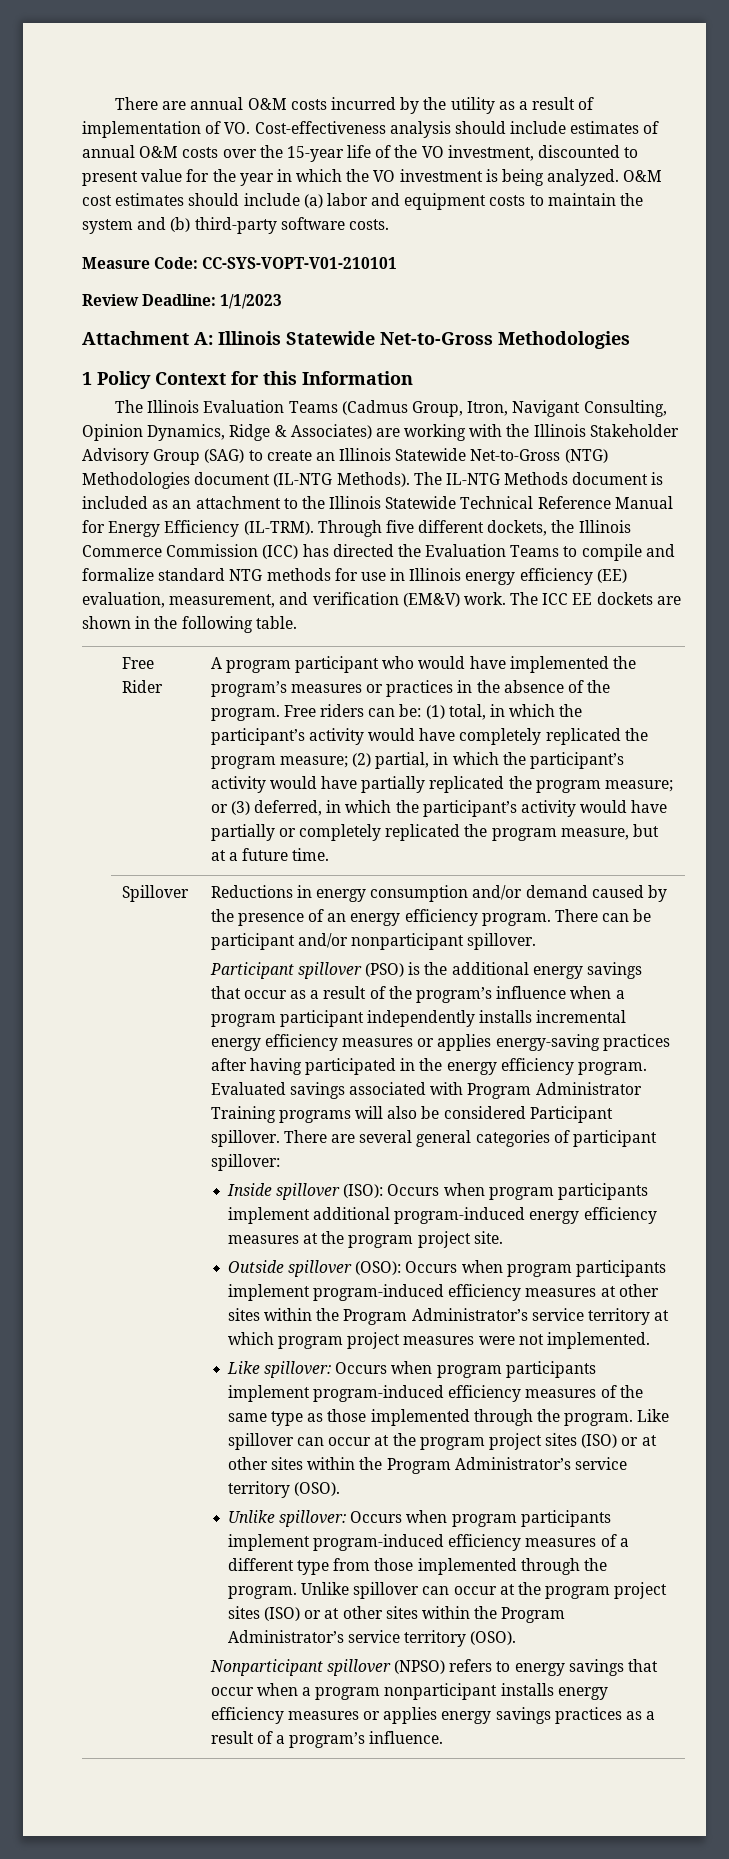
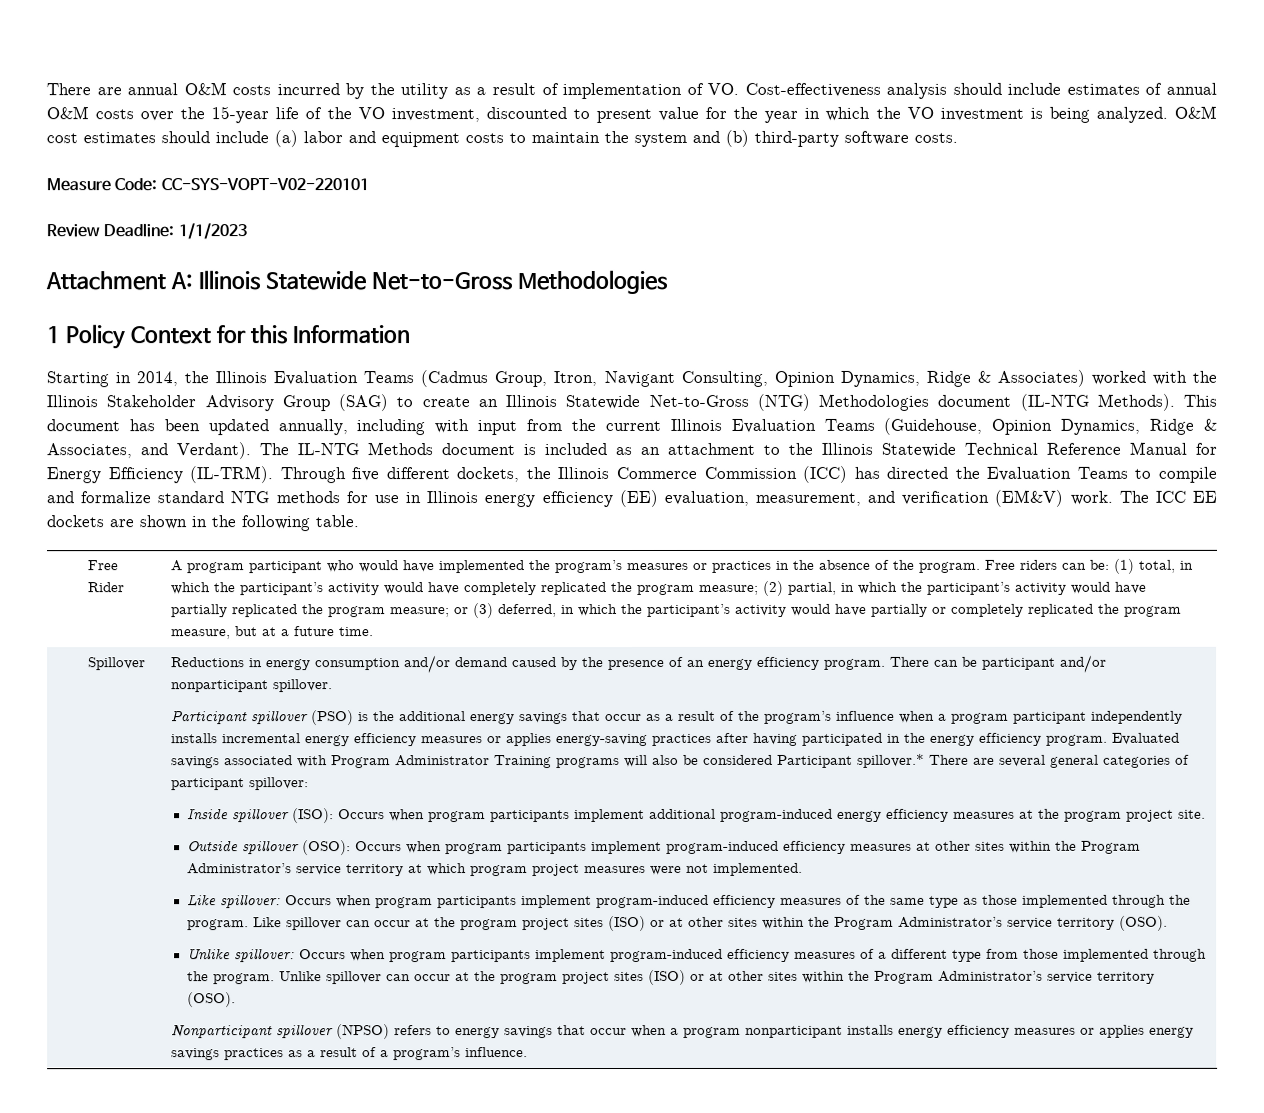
- Measure Code: CC-SYS-VOPT-V01-210101
+ Measure Code: CC-SYS-VOPT-V02-220101
- The Illinois Evaluation Teams (Cadmus Group, Itron, Navigant Consulting, Opinion Dynamics, Ridge & Associates) are working with the Illinois Stakeholder Advisory Group (SAG) to create an Illinois Statewide Net-to-Gross (NTG) Methodologies document (IL-NTG Methods).
+ Starting in 2014, the Illinois Evaluation Teams (Cadmus Group, Itron, Navigant Consulting, Opinion Dynamics, Ridge & Associates) worked with the Illinois Stakeholder Advisory Group (SAG) to create an Illinois Statewide Net-to-Gross (NTG) Methodologies document (IL-NTG Methods).
+ This document has been updated annually, including with input from the current Illinois Evaluation Teams (Guidehouse, Opinion Dynamics, Ridge & Associates, and Verdant).
- Evaluated savings associated with Program Administrator Training programs will also be considered Participant spillover. There are several general categories of participant spillover:
+ Evaluated savings associated with Program Administrator Training programs will also be considered Participant spillover.* There are several general categories of participant spillover:

